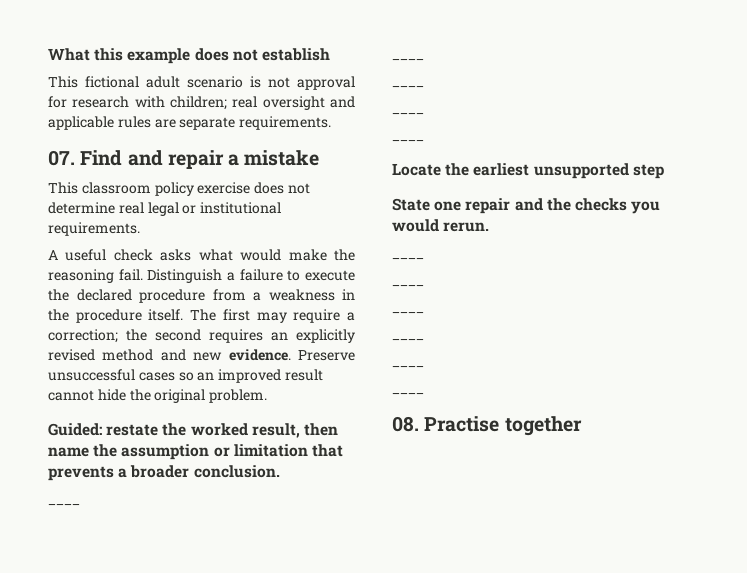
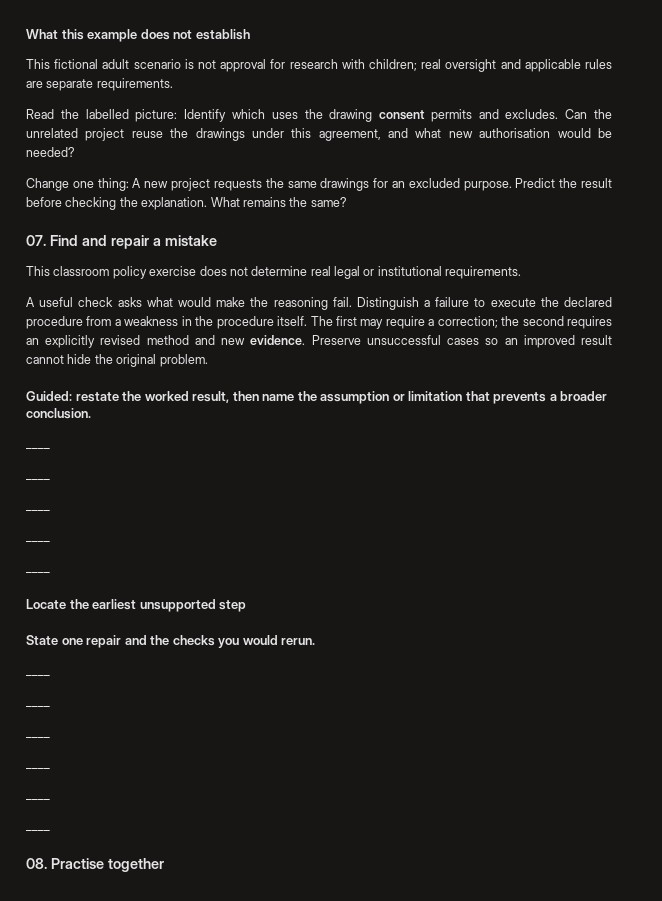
+ Read the labelled picture: Identify which uses the drawing consent permits and excludes. Can the unrelated project reuse the drawings under this agreement, and what new authorisation would be needed?
+ Change one thing: A new project requests the same drawings for an excluded purpose. Predict the result before checking the explanation. What remains the same?

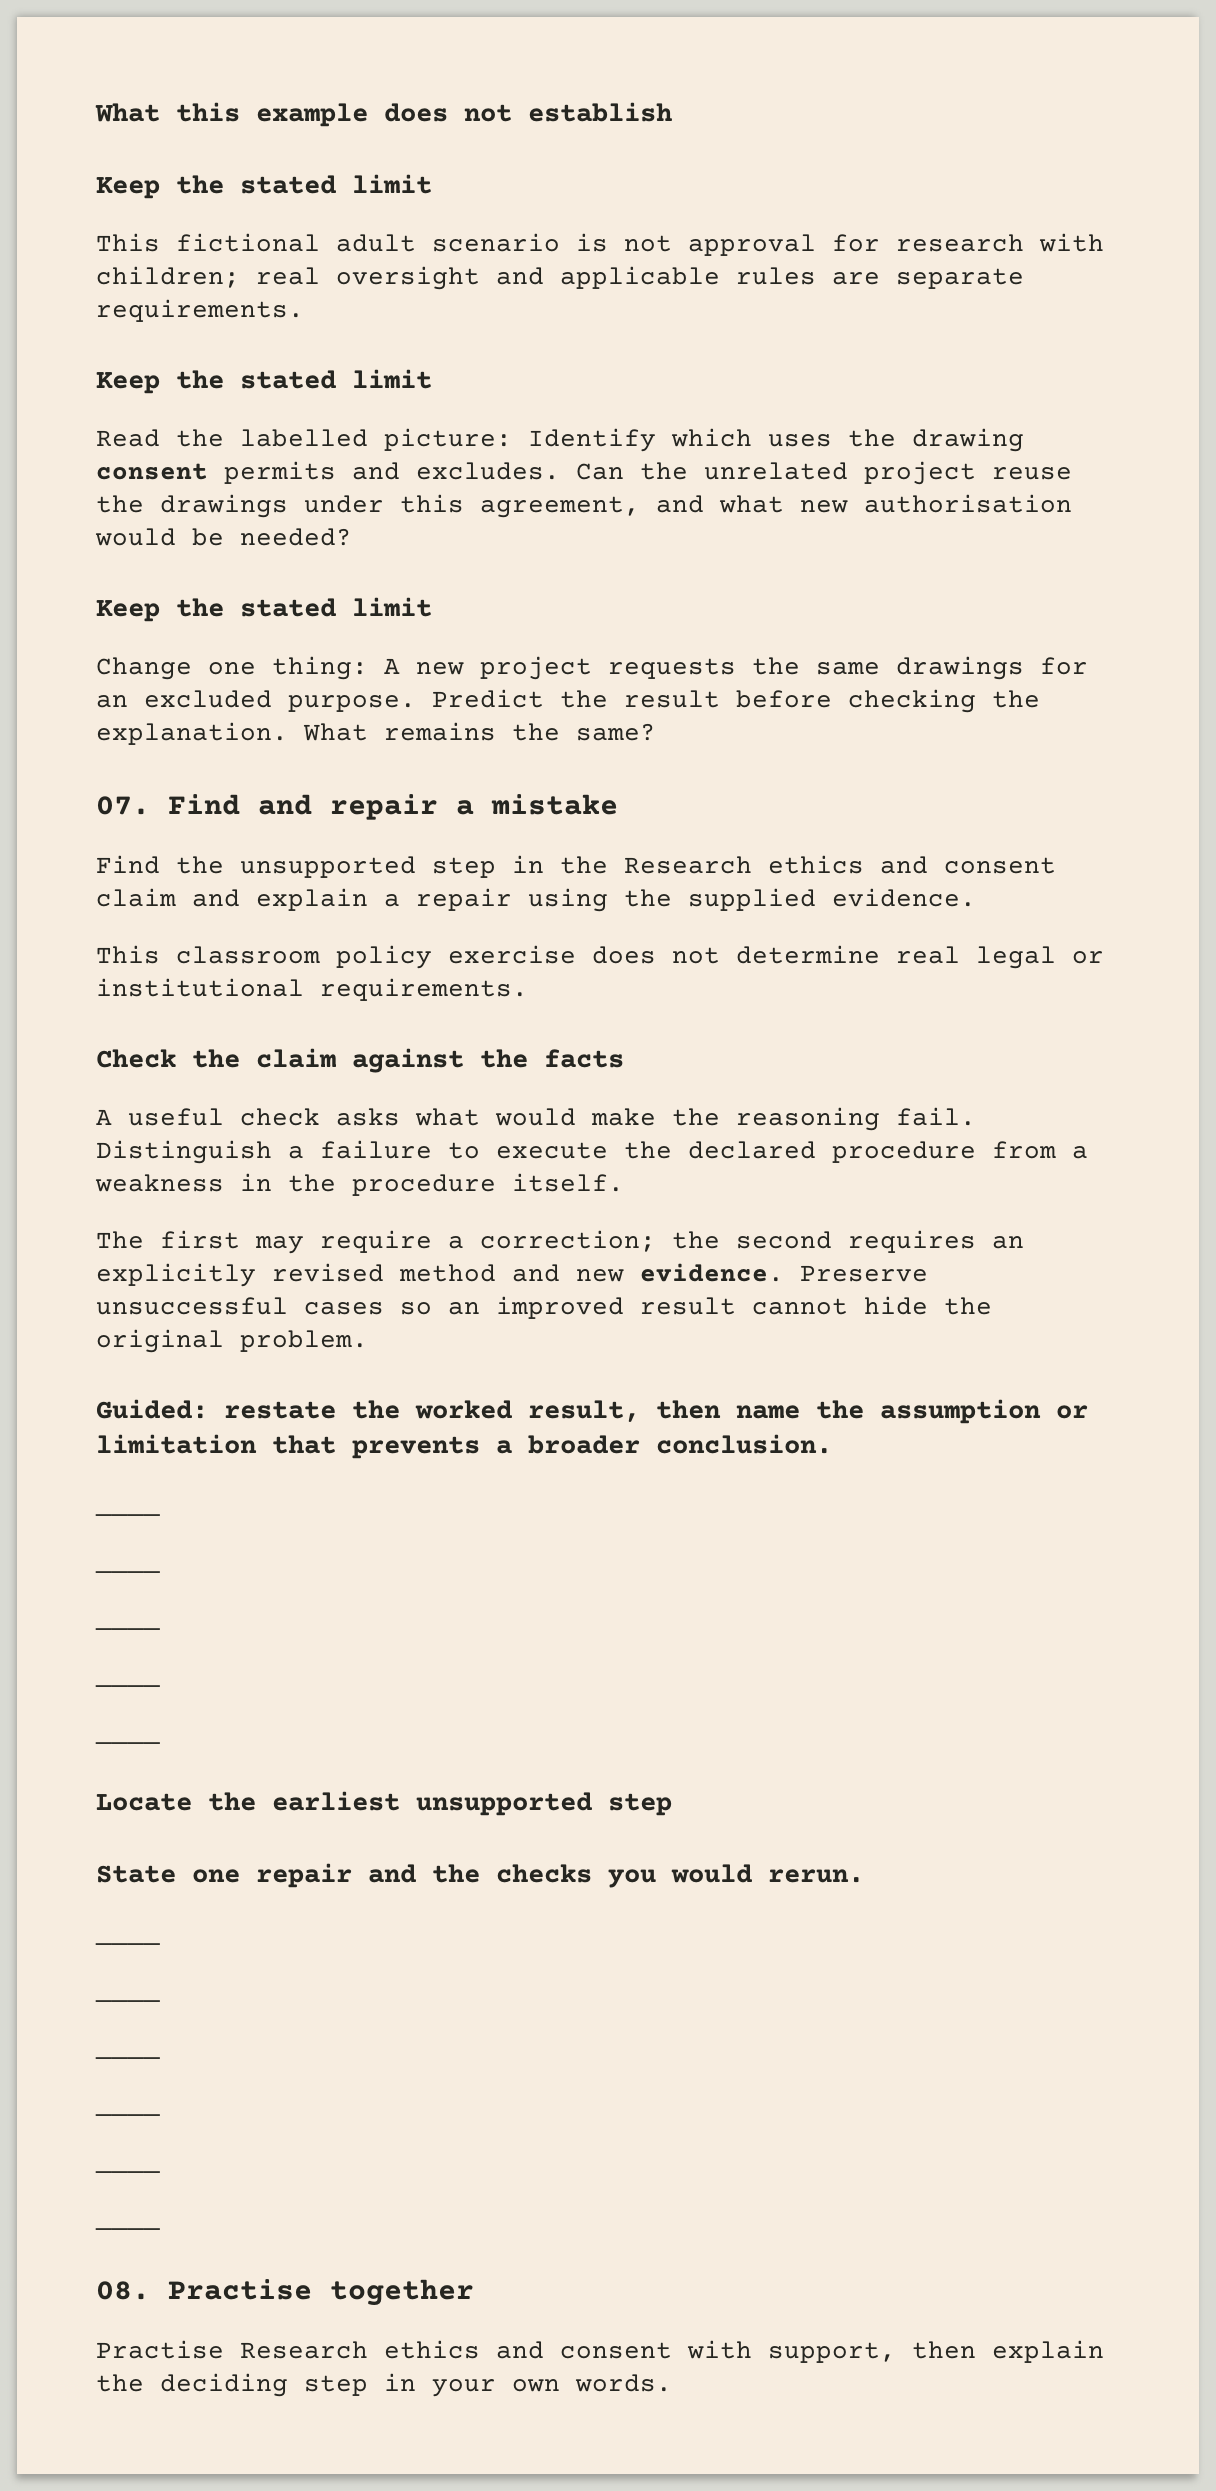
  What this example does not establish
+ Keep the stated limit
  This fictional adult scenario is not approval for research with children; real oversight and applicable rules are separate requirements.
+ Keep the stated limit
  Can the unrelated project reuse the drawings under this agreement, and what new authorisation would be needed?
+ Keep the stated limit
+ Find the unsupported step in the Research ethics and consent claim and explain a repair using the supplied evidence.
+ Check the claim against the facts
- Distinguish a failure to execute the declared procedure from a weakness in the procedure itself. The first may require a correction; the second requires an explicitly revised method and new evidence.
+ Distinguish a failure to execute the declared procedure from a weakness in the procedure itself.
+ The first may require a correction; the second requires an explicitly revised method and new evidence.
+ Practise Research ethics and consent with support, then explain the deciding step in your own words.

